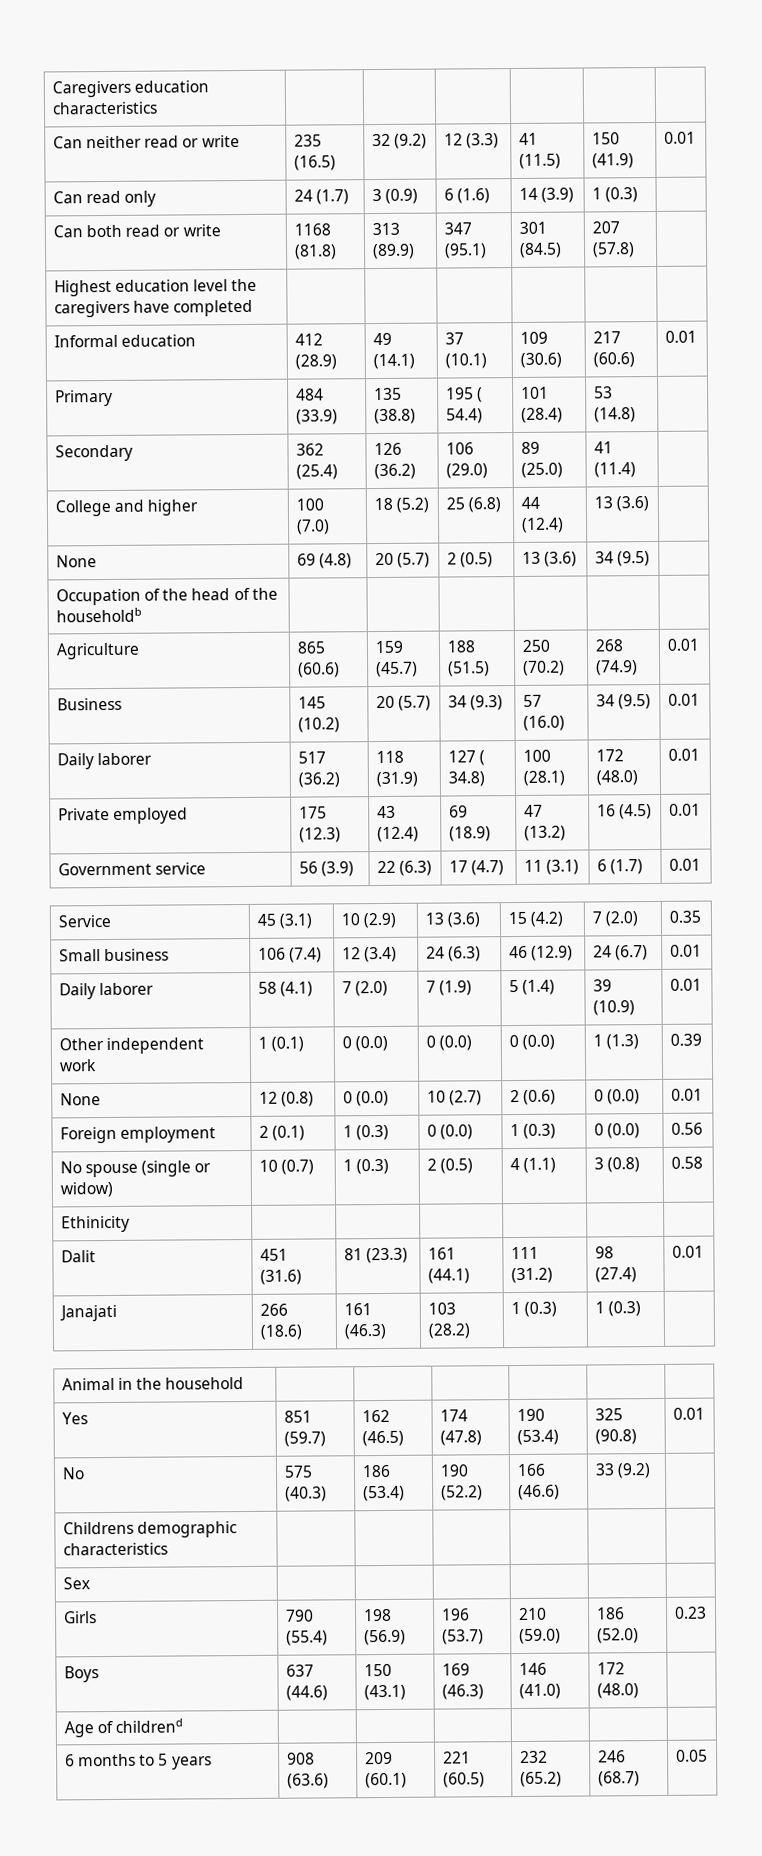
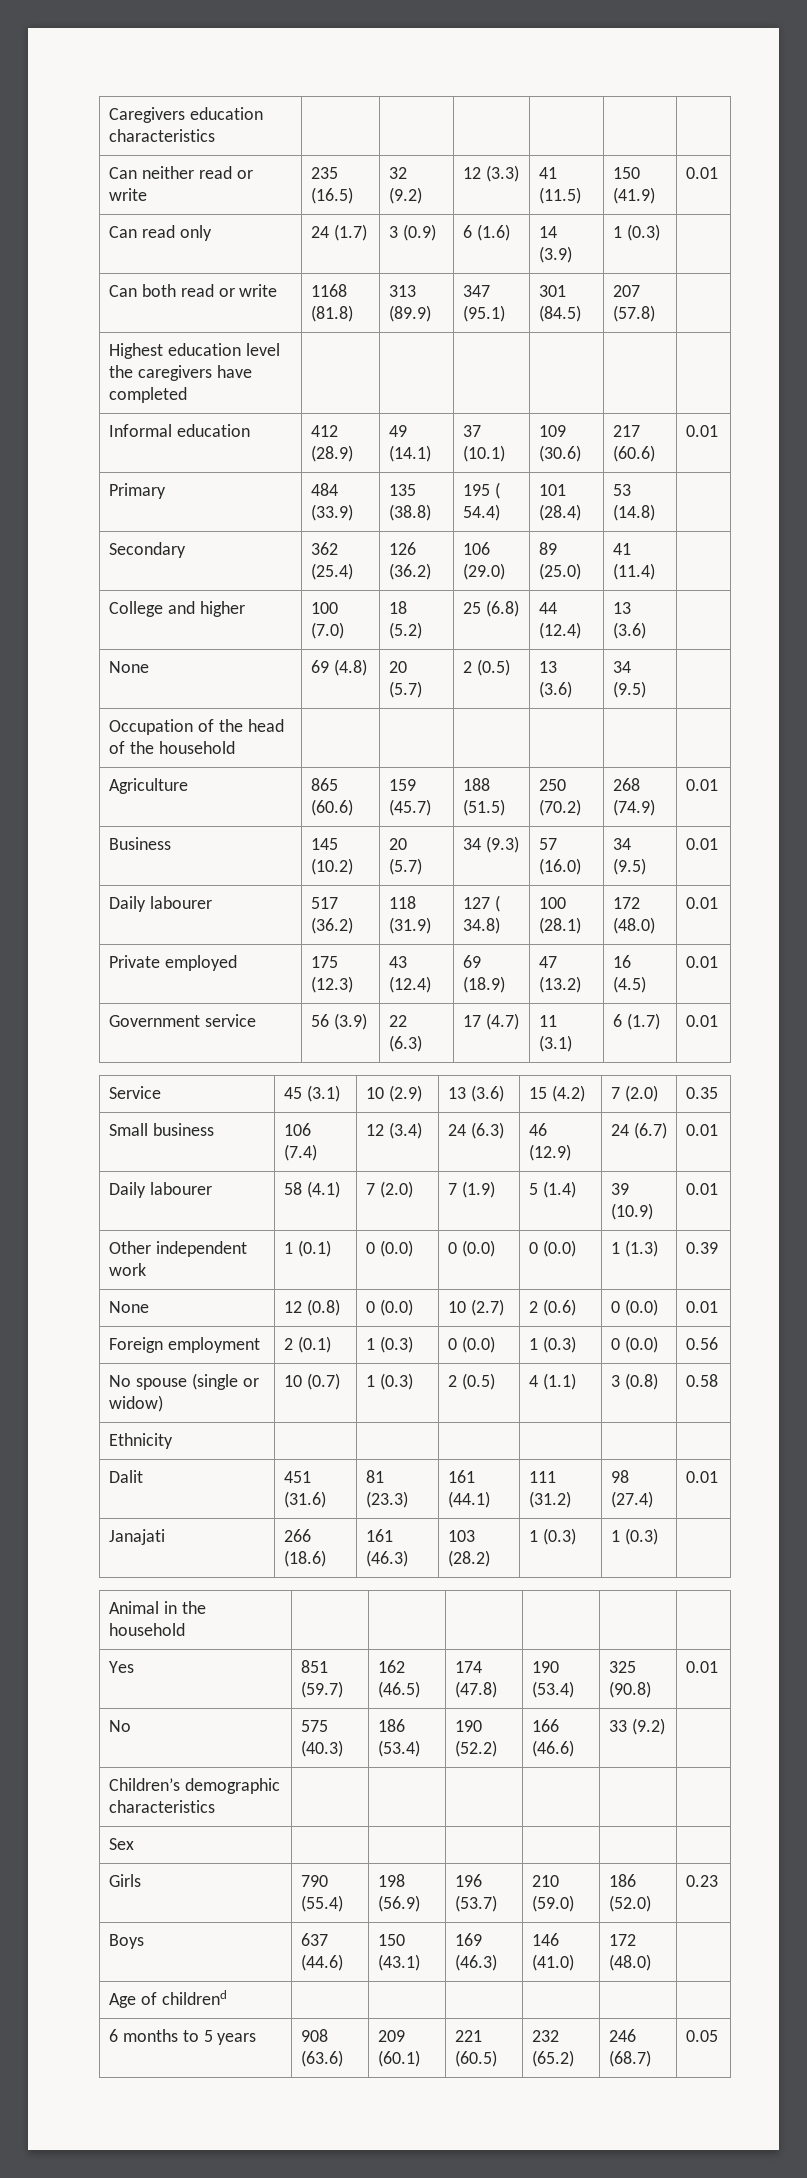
- Occupation of the head of the householdb | | | | | |
+ Occupation of the head of the household | | | | | |
- Daily laborer | 517 (36.2) | 118 (31.9) | 127 ( 34.8) | 100 (28.1) | 172 (48.0) | 0.01
+ Daily labourer | 517 (36.2) | 118 (31.9) | 127 ( 34.8) | 100 (28.1) | 172 (48.0) | 0.01
- Daily laborer | 58 (4.1) | 7 (2.0) | 7 (1.9) | 5 (1.4) | 39 (10.9) | 0.01
+ Daily labourer | 58 (4.1) | 7 (2.0) | 7 (1.9) | 5 (1.4) | 39 (10.9) | 0.01
- Ethinicity | | | | | |
+ Ethnicity | | | | | |
- Childrens demographic characteristics | | | | | |
+ Children’s demographic characteristics | | | | | |

